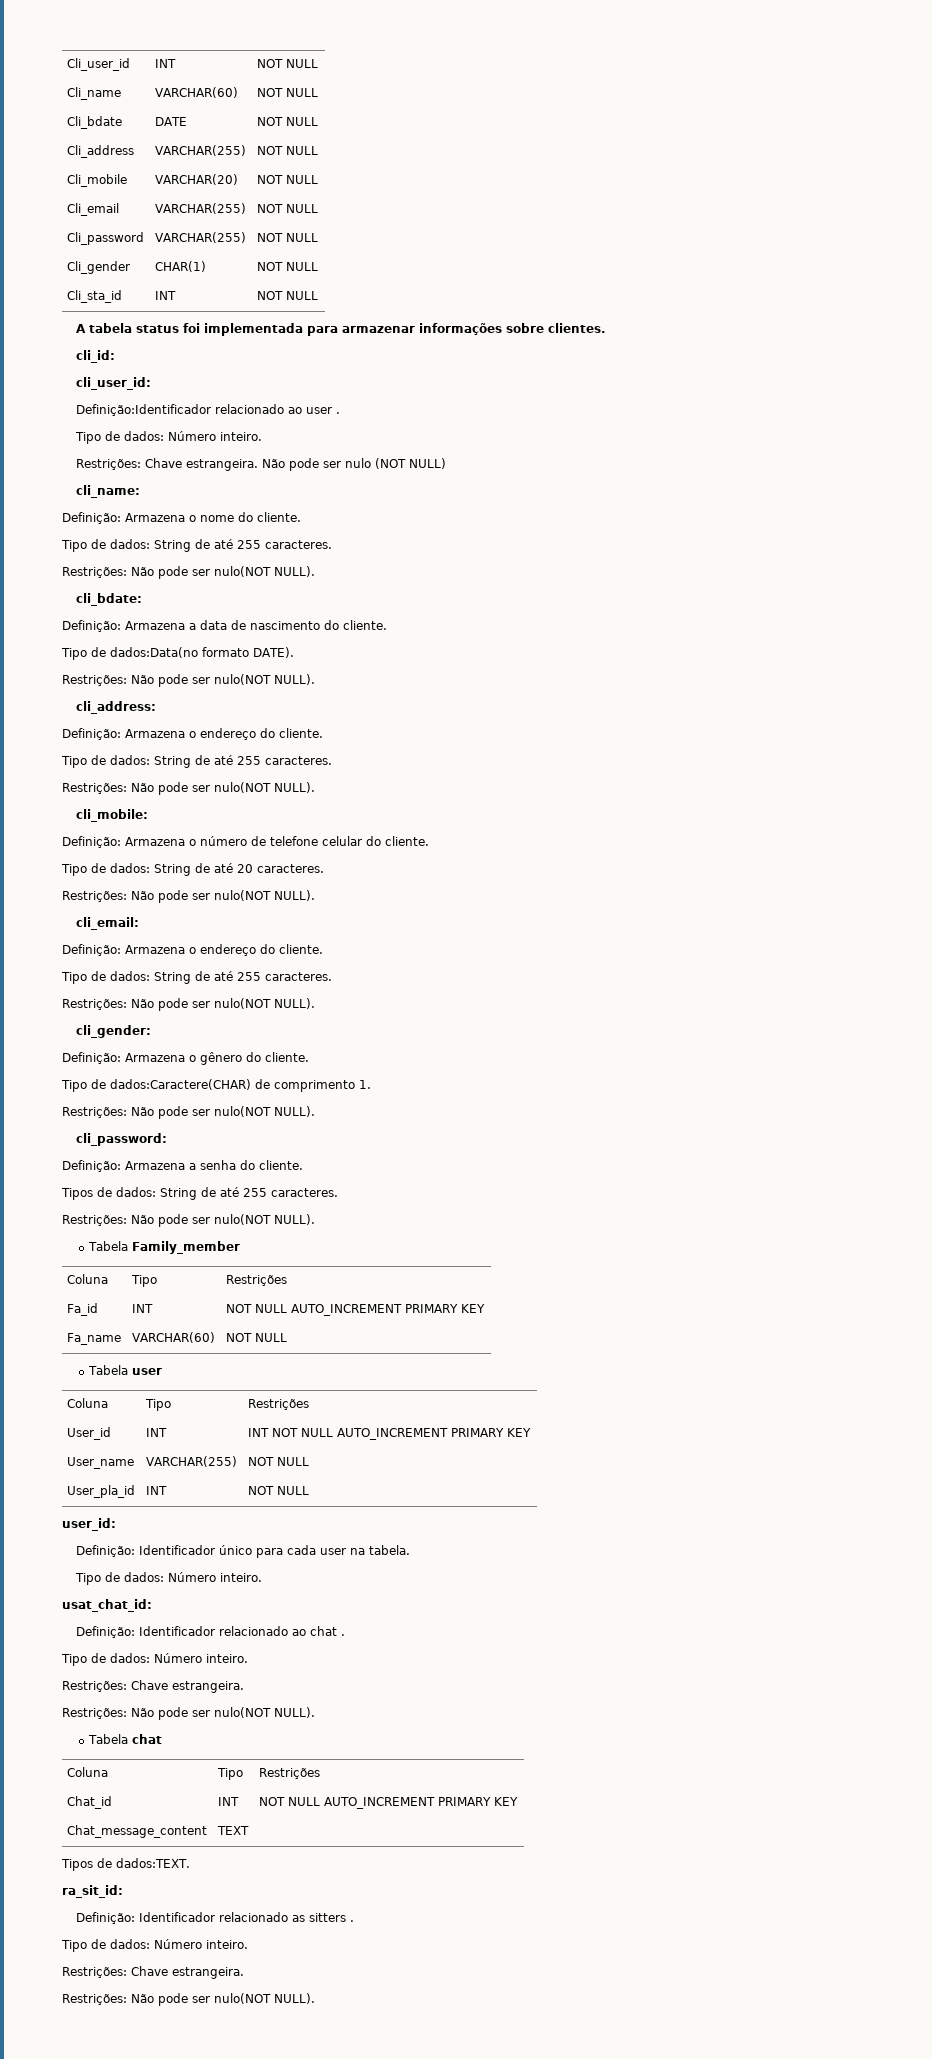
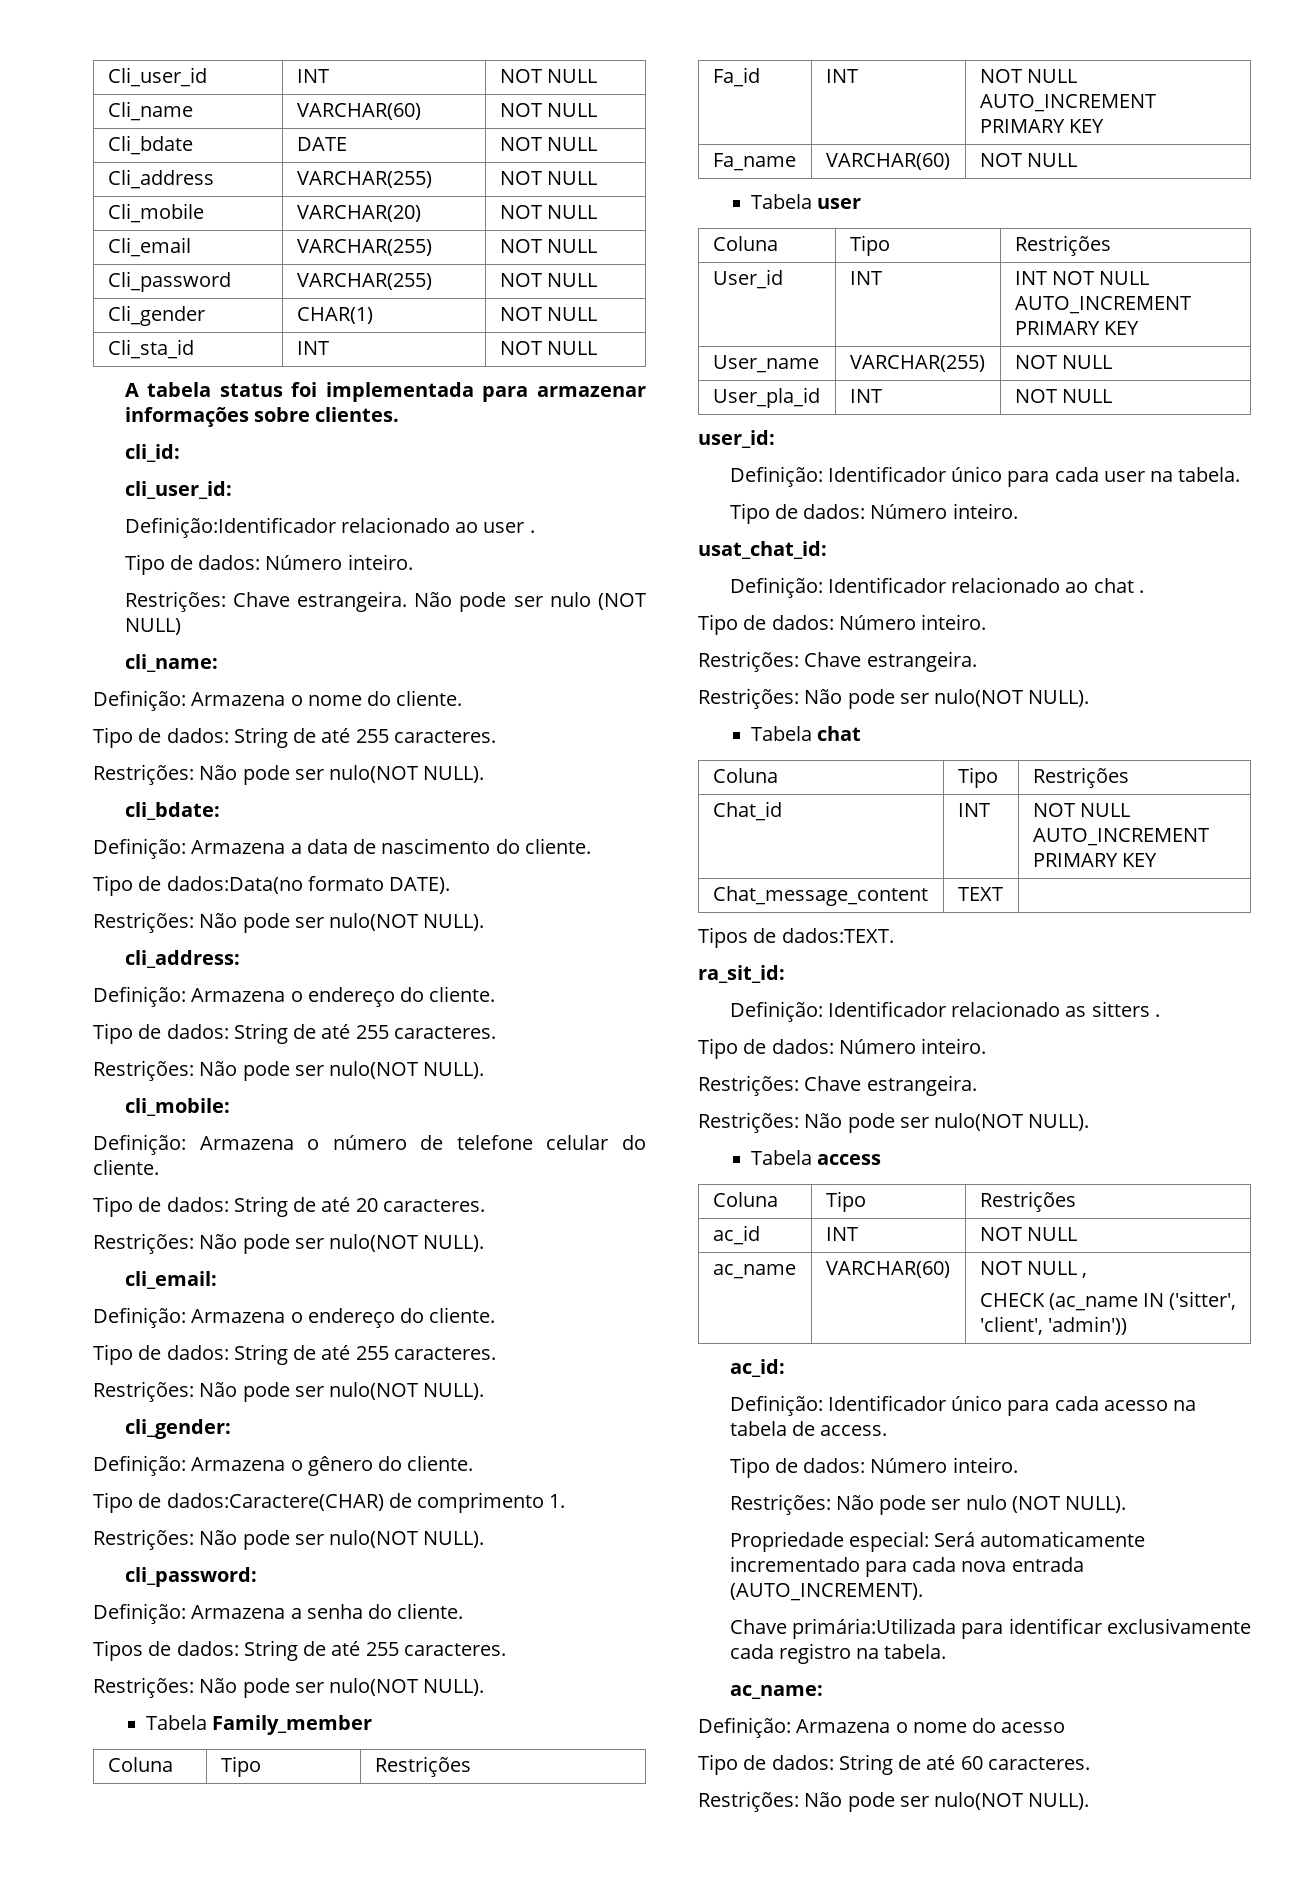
+ Tabela access
+ Coluna | Tipo | Restrições
+ ac_id | INT | NOT NULL
+ ac_name | VARCHAR(60) | NOT NULL ,
+ CHECK (ac_name IN ('sitter', 'client', 'admin'))
+ ac_id:
+ Definição: Identificador único para cada acesso na tabela de access.
+ Tipo de dados: Número inteiro.
+ Restrições: Não pode ser nulo (NOT NULL).
+ Propriedade especial: Será automaticamente incrementado para cada nova entrada (AUTO_INCREMENT).
+ Chave primária:Utilizada para identificar exclusivamente cada registro na tabela.
+ ac_name:
+ Definição: Armazena o nome do acesso
+ Tipo de dados: String de até 60 caracteres.
+ Restrições: Não pode ser nulo(NOT NULL).

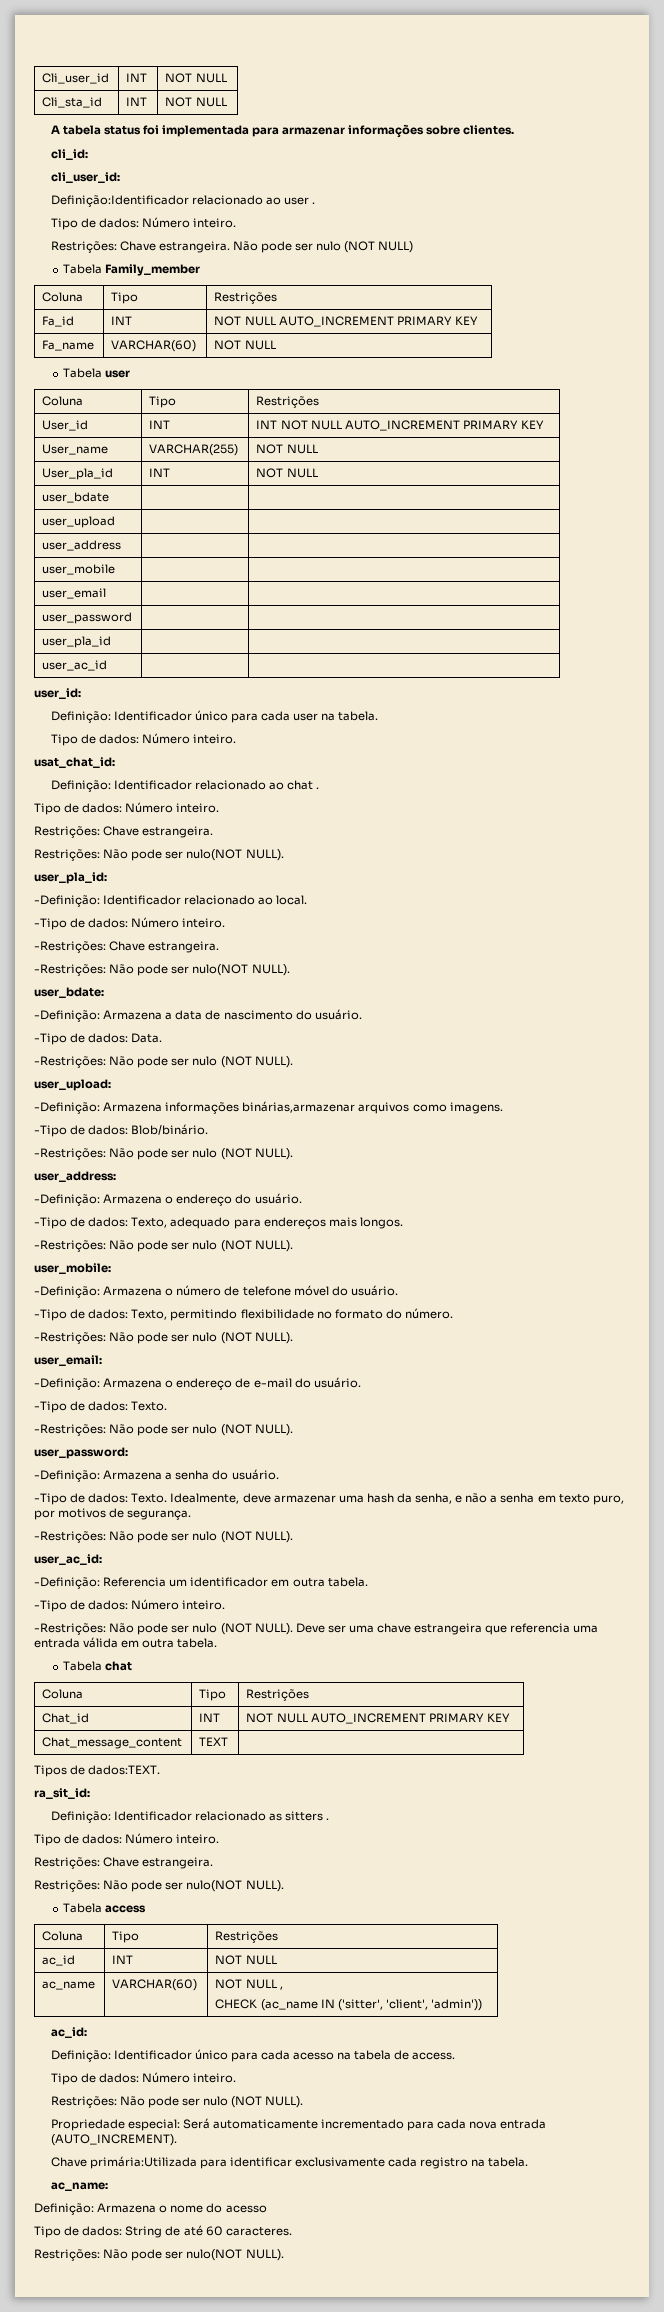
- Cli_name | VARCHAR(60) | NOT NULL
- Cli_bdate | DATE | NOT NULL
- Cli_address | VARCHAR(255) | NOT NULL
- Cli_mobile | VARCHAR(20) | NOT NULL
- Cli_email | VARCHAR(255) | NOT NULL
- Cli_password | VARCHAR(255) | NOT NULL
- Cli_gender | CHAR(1) | NOT NULL
- cli_name:
- Definição: Armazena o nome do cliente.
- Tipo de dados: String de até 255 caracteres.
- Restrições: Não pode ser nulo(NOT NULL).
- cli_bdate:
- Definição: Armazena a data de nascimento do cliente.
- Tipo de dados:Data(no formato DATE).
- Restrições: Não pode ser nulo(NOT NULL).
- cli_address:
- Definição: Armazena o endereço do cliente.
- Tipo de dados: String de até 255 caracteres.
- Restrições: Não pode ser nulo(NOT NULL).
- cli_mobile:
- Definição: Armazena o número de telefone celular do cliente.
- Tipo de dados: String de até 20 caracteres.
- Restrições: Não pode ser nulo(NOT NULL).
- cli_email:
- Definição: Armazena o endereço do cliente.
- Tipo de dados: String de até 255 caracteres.
- Restrições: Não pode ser nulo(NOT NULL).
- cli_gender:
- Definição: Armazena o gênero do cliente.
- Tipo de dados:Caractere(CHAR) de comprimento 1.
- Restrições: Não pode ser nulo(NOT NULL).
- cli_password:
- Definição: Armazena a senha do cliente.
- Tipos de dados: String de até 255 caracteres.
- Restrições: Não pode ser nulo(NOT NULL).
+ user_bdate | |
+ user_upload | |
+ user_address | |
+ user_mobile | |
+ user_email | |
+ user_password | |
+ user_pla_id | |
+ user_ac_id | |
+ user_pla_id:
+ -Definição: Identificador relacionado ao local.
+ -Tipo de dados: Número inteiro.
+ -Restrições: Chave estrangeira.
+ -Restrições: Não pode ser nulo(NOT NULL).
+ user_bdate:
+ -Definição: Armazena a data de nascimento do usuário.
+ -Tipo de dados: Data.
+ -Restrições: Não pode ser nulo (NOT NULL).
+ user_upload:
+ -Definição: Armazena informações binárias,armazenar arquivos como imagens.
+ -Tipo de dados: Blob/binário.
+ -Restrições: Não pode ser nulo (NOT NULL).
+ user_address:
+ -Definição: Armazena o endereço do usuário.
+ -Tipo de dados: Texto, adequado para endereços mais longos.
+ -Restrições: Não pode ser nulo (NOT NULL).
+ user_mobile:
+ -Definição: Armazena o número de telefone móvel do usuário.
+ -Tipo de dados: Texto, permitindo flexibilidade no formato do número.
+ -Restrições: Não pode ser nulo (NOT NULL).
+ user_email:
+ -Definição: Armazena o endereço de e-mail do usuário.
+ -Tipo de dados: Texto.
+ -Restrições: Não pode ser nulo (NOT NULL).
+ user_password:
+ -Definição: Armazena a senha do usuário.
+ -Tipo de dados: Texto. Idealmente, deve armazenar uma hash da senha, e não a senha em texto puro, por motivos de segurança.
+ -Restrições: Não pode ser nulo (NOT NULL).
+ user_ac_id:
+ -Definição: Referencia um identificador em outra tabela.
+ -Tipo de dados: Número inteiro.
+ -Restrições: Não pode ser nulo (NOT NULL). Deve ser uma chave estrangeira que referencia uma entrada válida em outra tabela.

